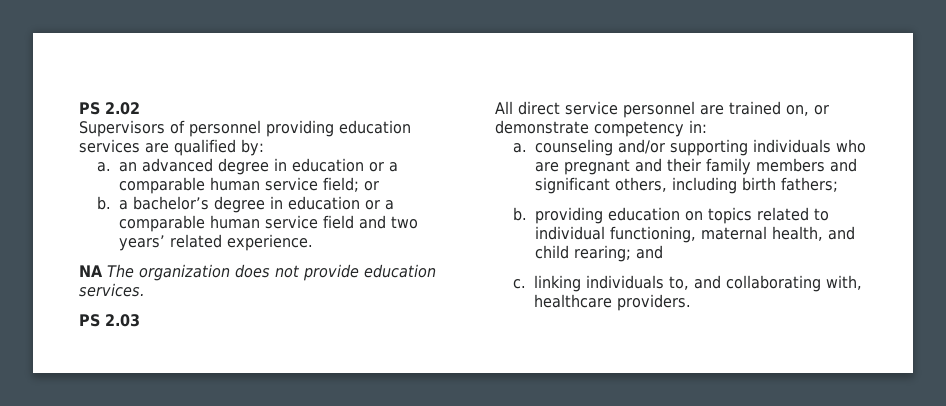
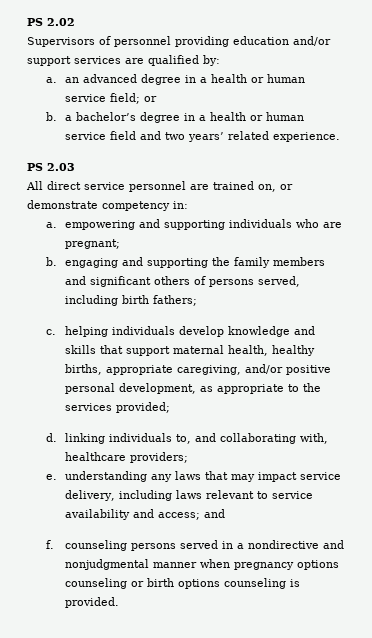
- Supervisors of personnel providing education services are qualified by:
+ Supervisors of personnel providing education and/or support services are qualified by:
- a. an advanced degree in education or a comparable human service field; or
+ a. an advanced degree in a health or human service field; or
- b. a bachelor’s degree in education or a comparable human service field and two years’ related experience.
+ b. a bachelor’s degree in a health or human service field and two years’ related experience.
- NA The organization does not provide education services.
- a. counseling and/or supporting individuals who are pregnant and their family members and significant others, including birth fathers;
- b. providing education on topics related to individual functioning, maternal health, and child rearing; and
- c. linking individuals to, and collaborating with, healthcare providers.
+ a. empowering and supporting individuals who are pregnant;
+ b. engaging and supporting the family members and significant others of persons served, including birth fathers;
+ c. helping individuals develop knowledge and skills that support maternal health, healthy births, appropriate caregiving, and/or positive personal development, as appropriate to the services provided;
+ d. linking individuals to, and collaborating with, healthcare providers;
+ e. understanding any laws that may impact service delivery, including laws relevant to service availability and access; and
+ f. counseling persons served in a nondirective and nonjudgmental manner when pregnancy options counseling or birth options counseling is provided.

